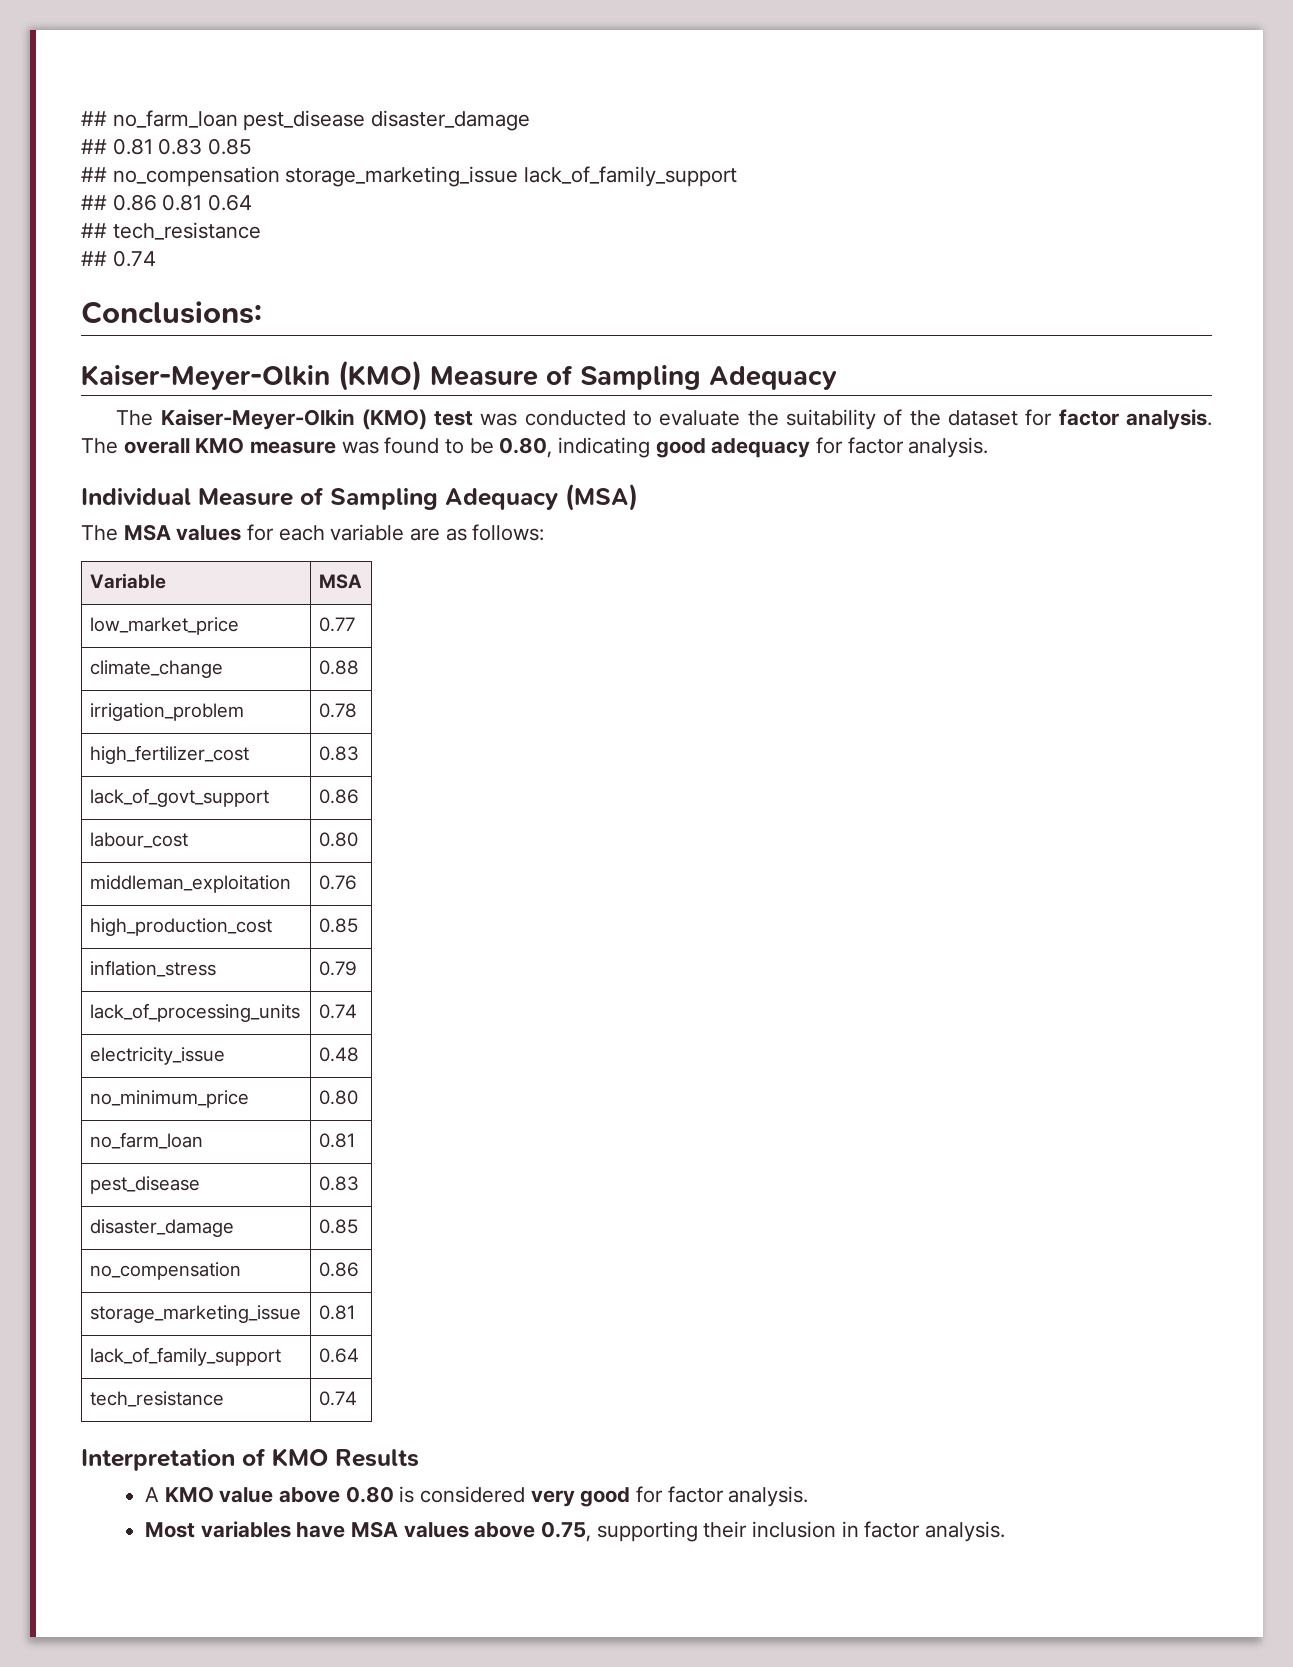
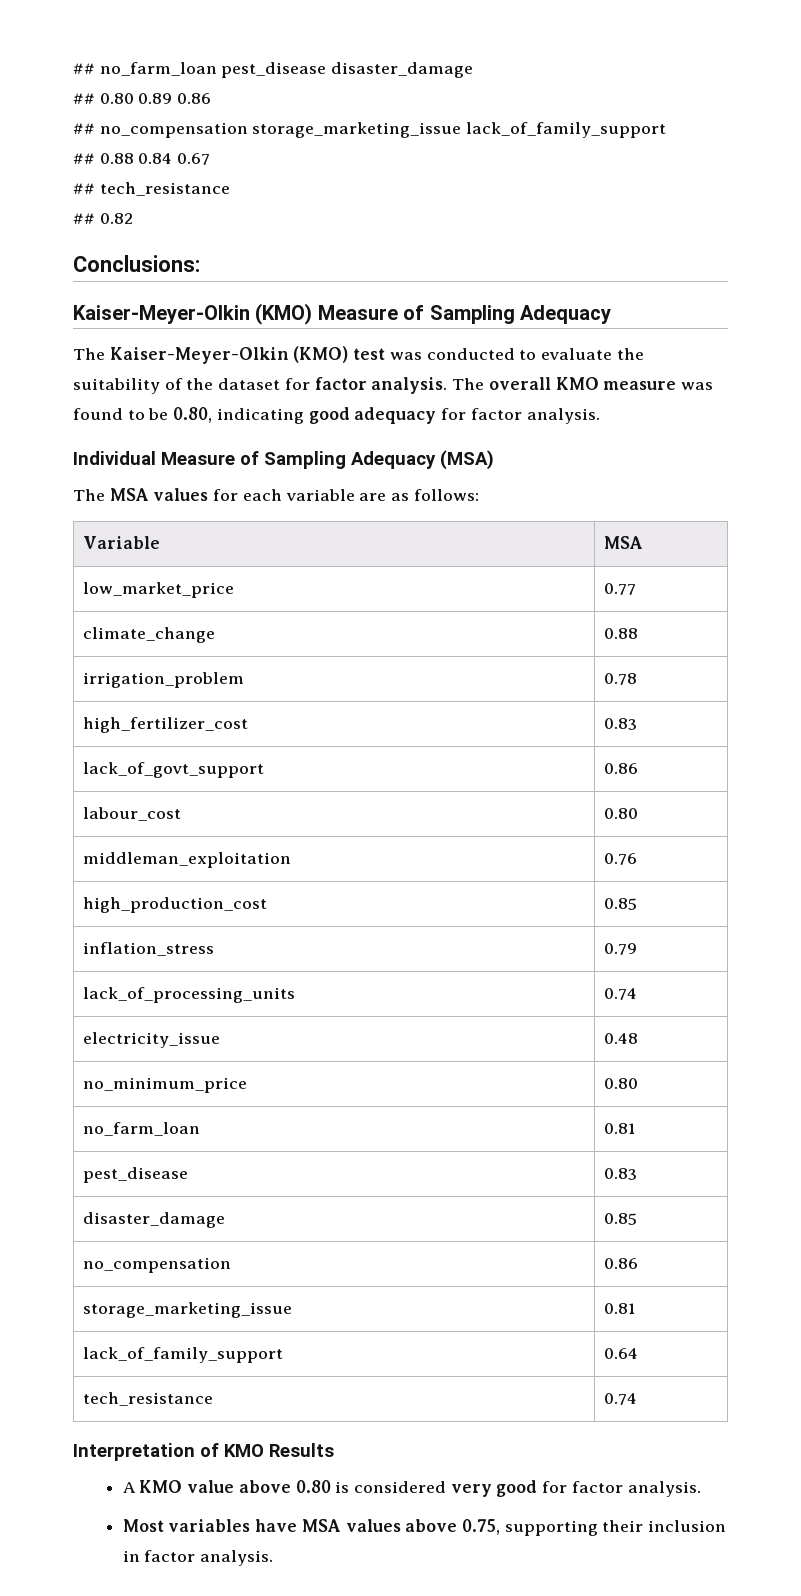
- ## 0.81 0.83 0.85
+ ## 0.80 0.89 0.86
- ## 0.86 0.81 0.64
+ ## 0.88 0.84 0.67
- ## 0.74
+ ## 0.82

